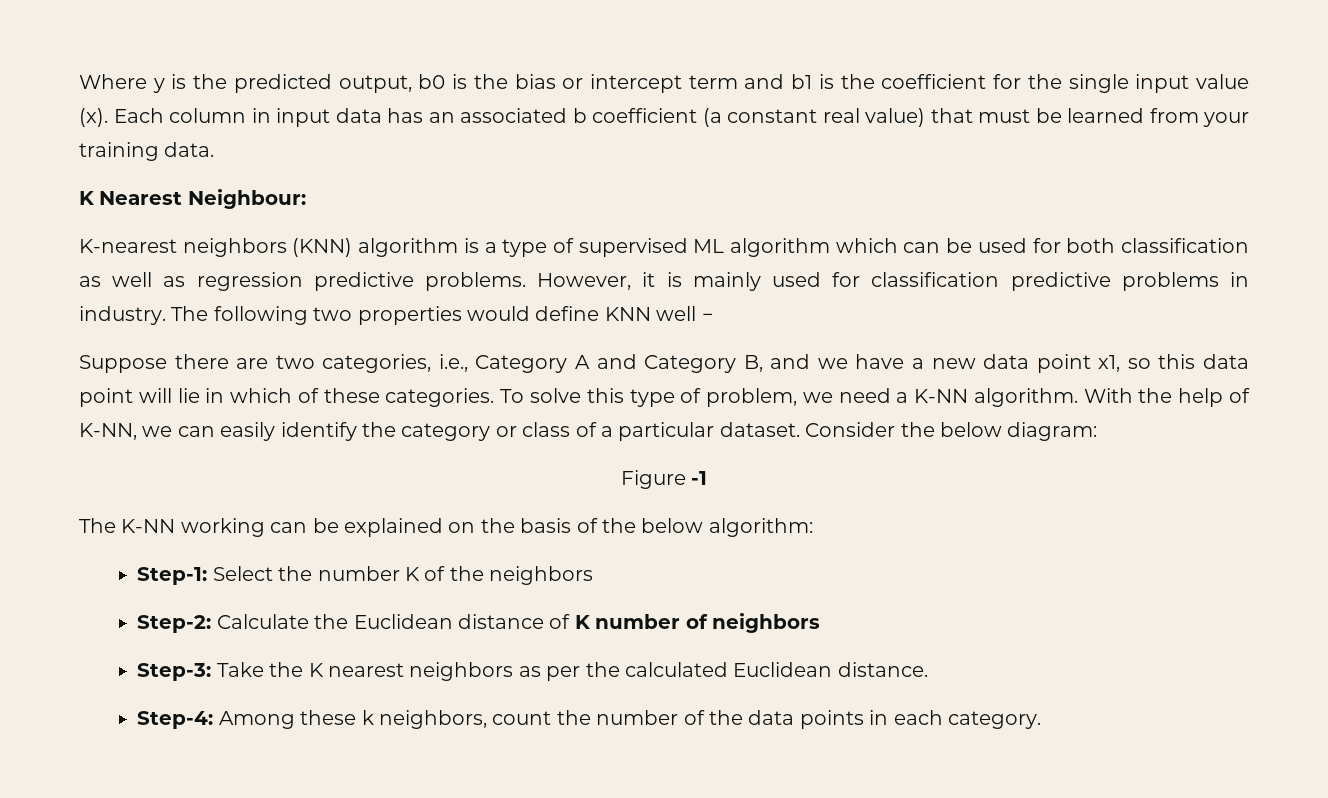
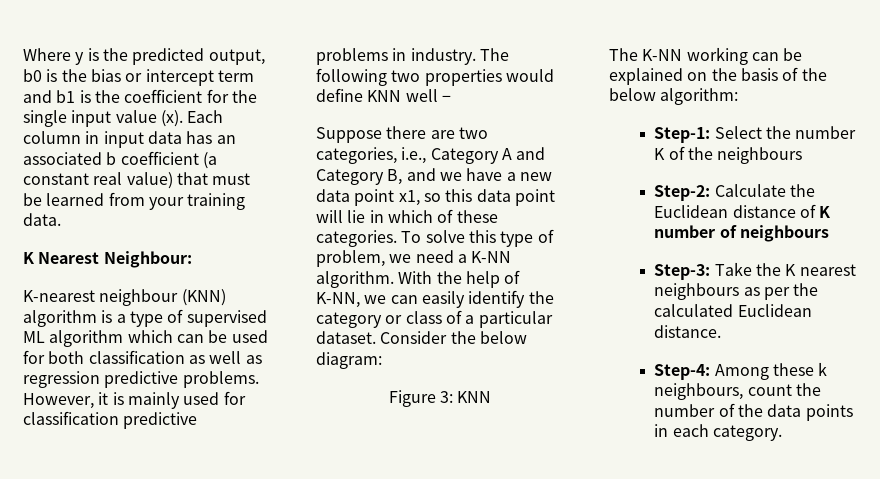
- K-nearest neighbors (KNN) algorithm is a type of supervised ML algorithm which can be used for both classification as well as regression predictive problems.
+ K-nearest neighbour (KNN) algorithm is a type of supervised ML algorithm which can be used for both classification as well as regression predictive problems.
- Figure -1
+ Figure 3: KNN
- Step-1: Select the number K of the neighbors
+ Step-1: Select the number K of the neighbours
- Step-2: Calculate the Euclidean distance of K number of neighbors
+ Step-2: Calculate the Euclidean distance of K number of neighbours
- Step-3: Take the K nearest neighbors as per the calculated Euclidean distance.
+ Step-3: Take the K nearest neighbours as per the calculated Euclidean distance.
- Step-4: Among these k neighbors, count the number of the data points in each category.
+ Step-4: Among these k neighbours, count the number of the data points in each category.

